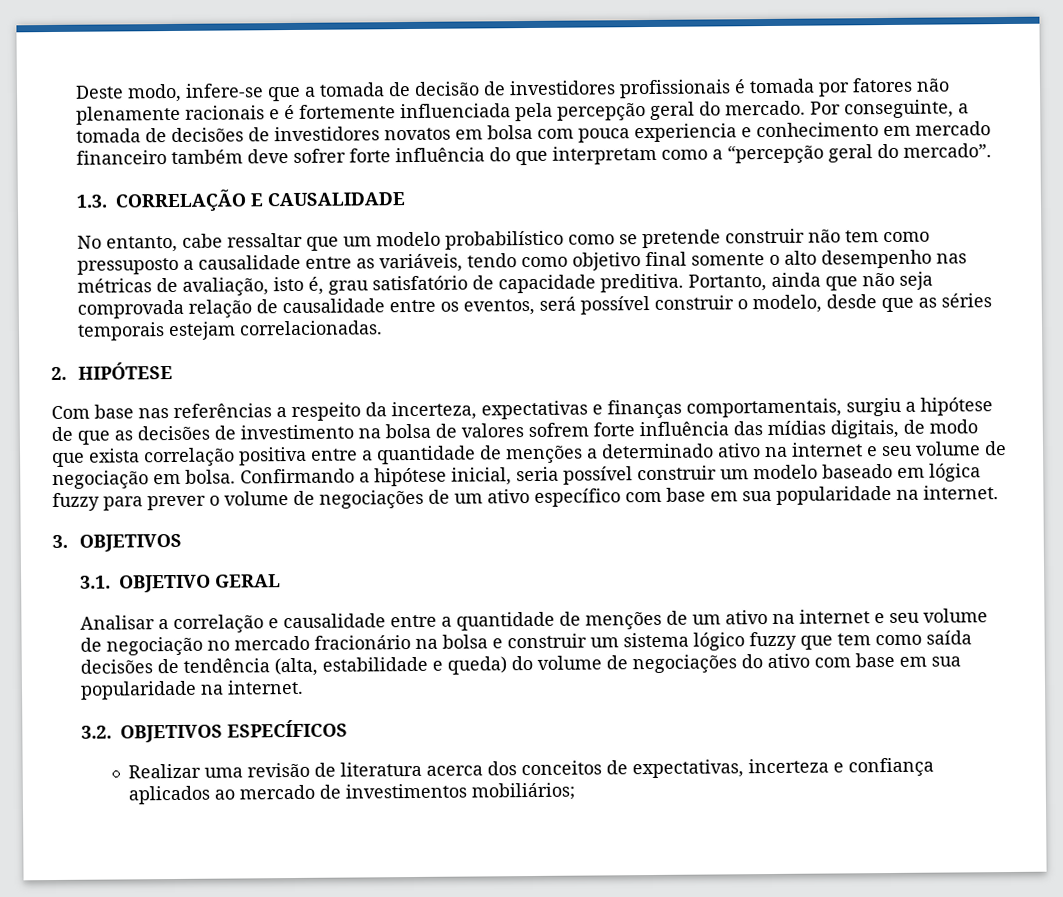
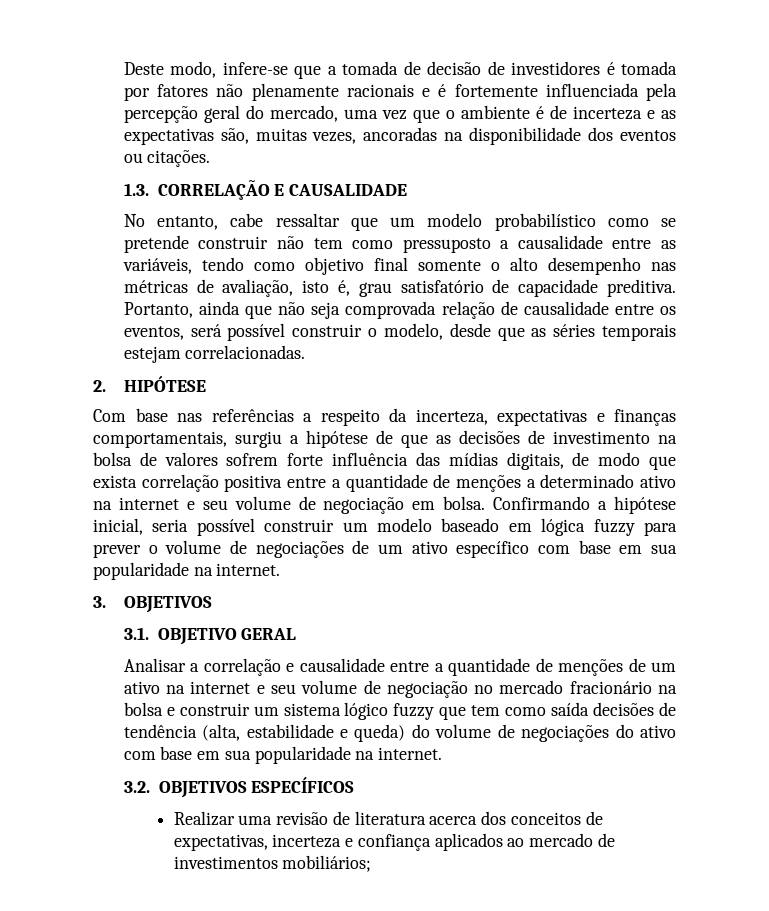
- Deste modo, infere-se que a tomada de decisão de investidores profissionais é tomada por fatores não plenamente racionais e é fortemente influenciada pela percepção geral do mercado. Por conseguinte, a tomada de decisões de investidores novatos em bolsa com pouca experiencia e conhecimento em mercado financeiro também deve sofrer forte influência do que interpretam como a “percepção geral do mercado”.
+ Deste modo, infere-se que a tomada de decisão de investidores é tomada por fatores não plenamente racionais e é fortemente influenciada pela percepção geral do mercado, uma vez que o ambiente é de incerteza e as expectativas são, muitas vezes, ancoradas na disponibilidade dos eventos ou citações.

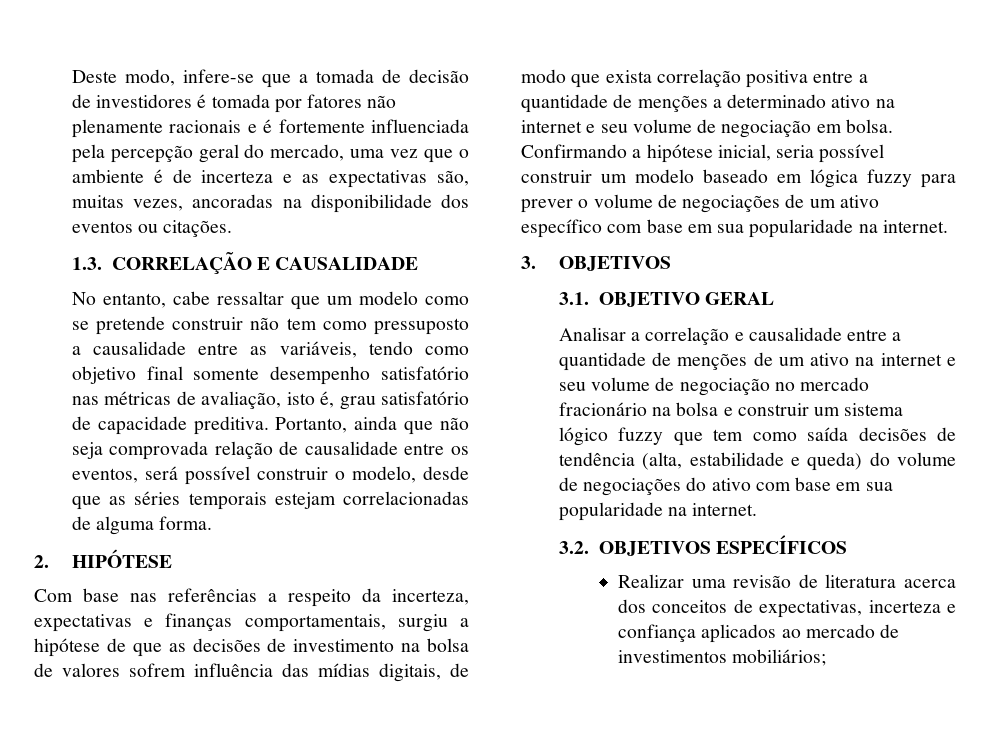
- No entanto, cabe ressaltar que um modelo probabilístico como se pretende construir não tem como pressuposto a causalidade entre as variáveis, tendo como objetivo final somente o alto desempenho nas métricas de avaliação, isto é, grau satisfatório de capacidade preditiva.
+ No entanto, cabe ressaltar que um modelo como se pretende construir não tem como pressuposto a causalidade entre as variáveis, tendo como objetivo final somente desempenho satisfatório nas métricas de avaliação, isto é, grau satisfatório de capacidade preditiva.
- Portanto, ainda que não seja comprovada relação de causalidade entre os eventos, será possível construir o modelo, desde que as séries temporais estejam correlacionadas.
+ Portanto, ainda que não seja comprovada relação de causalidade entre os eventos, será possível construir o modelo, desde que as séries temporais estejam correlacionadas de alguma forma.
- Com base nas referências a respeito da incerteza, expectativas e finanças comportamentais, surgiu a hipótese de que as decisões de investimento na bolsa de valores sofrem forte influência das mídias digitais, de modo que exista correlação positiva entre a quantidade de menções a determinado ativo na internet e seu volume de negociação em bolsa.
+ Com base nas referências a respeito da incerteza, expectativas e finanças comportamentais, surgiu a hipótese de que as decisões de investimento na bolsa de valores sofrem influência das mídias digitais, de modo que exista correlação positiva entre a quantidade de menções a determinado ativo na internet e seu volume de negociação em bolsa.

